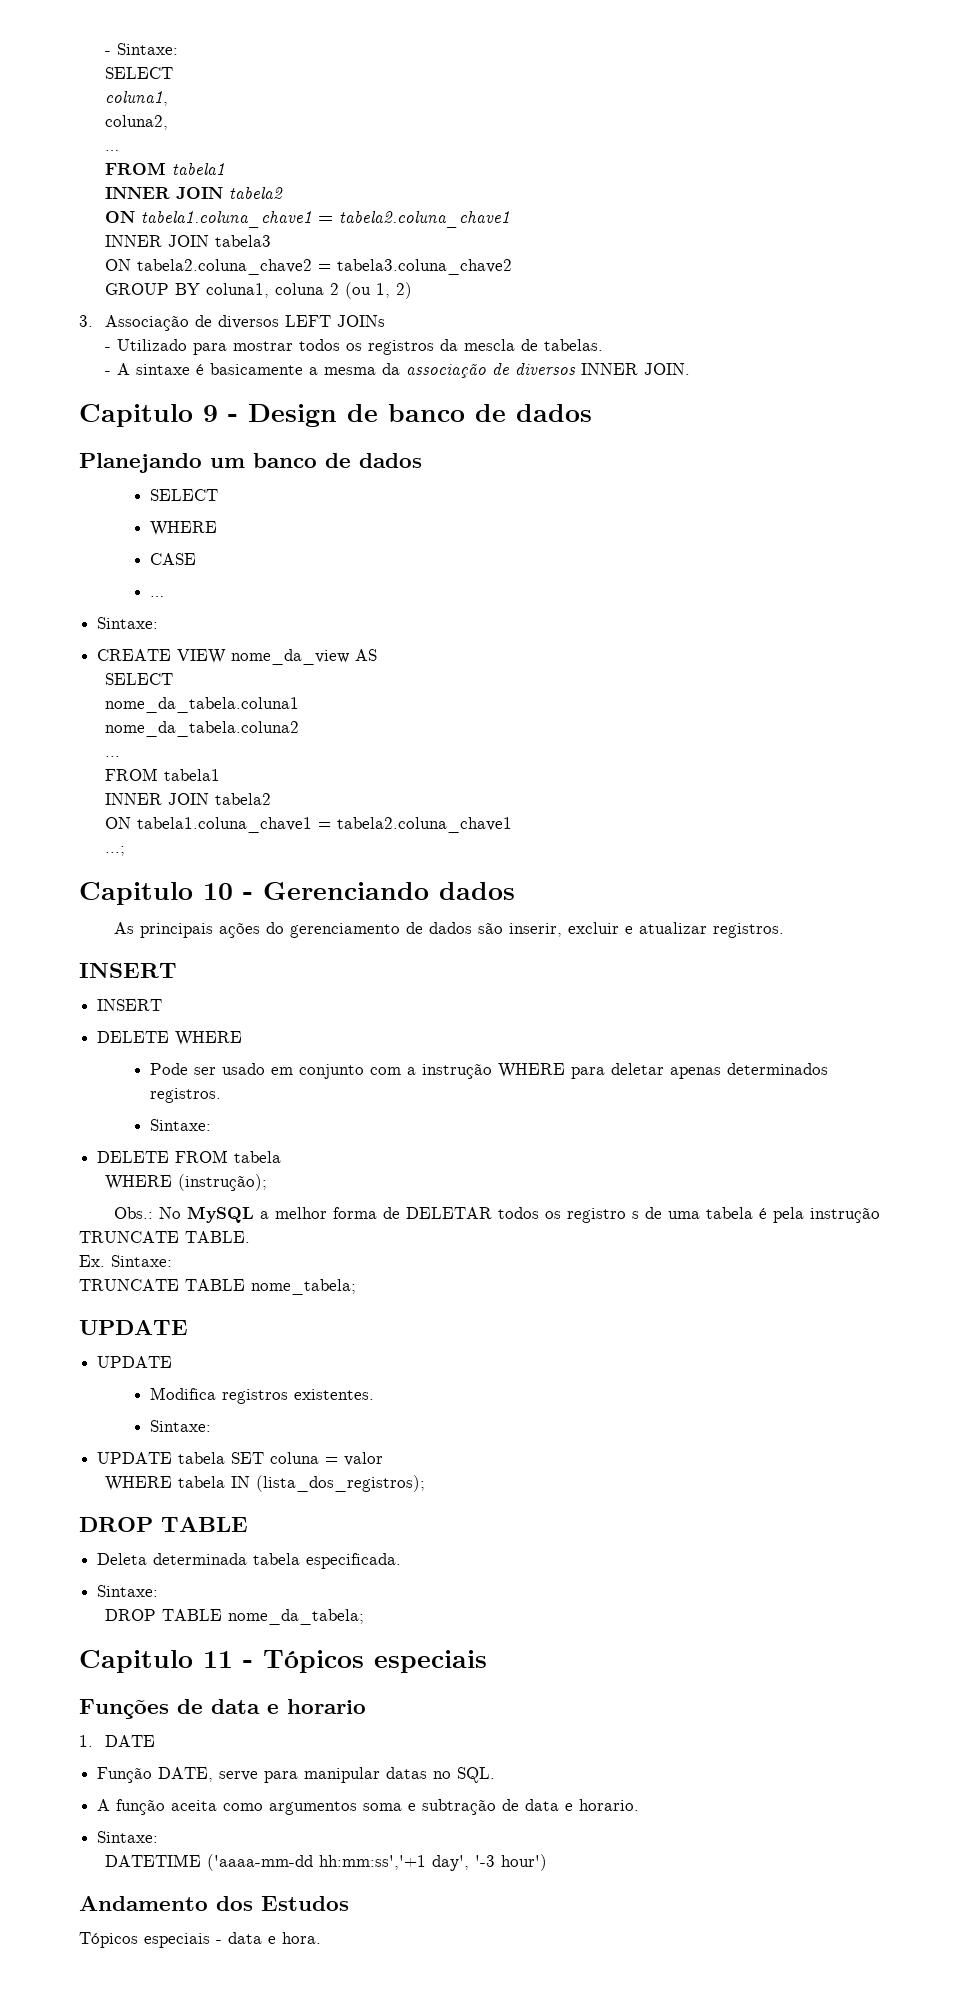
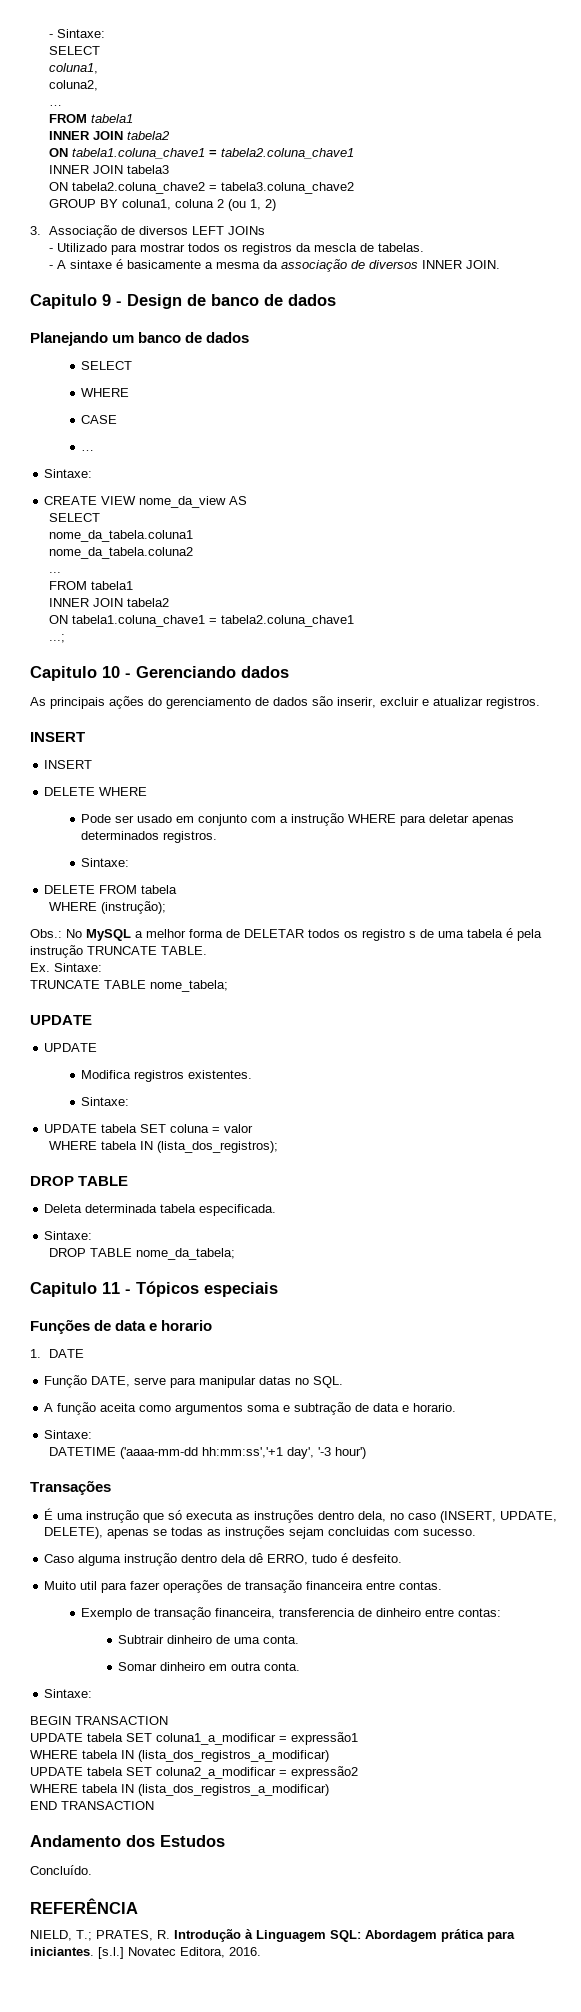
+ Transações
+ É uma instrução que só executa as instruções dentro dela, no caso (INSERT, UPDATE, DELETE), apenas se todas as instruções sejam concluidas com sucesso.
+ Caso alguma instrução dentro dela dê ERRO, tudo é desfeito.
+ Muito util para fazer operações de transação financeira entre contas.
+ Exemplo de transação financeira, transferencia de dinheiro entre contas:
+ Subtrair dinheiro de uma conta.
+ Somar dinheiro em outra conta.
+ Sintaxe:
+ BEGIN TRANSACTION
+ UPDATE tabela SET coluna1_a_modificar = expressão1
+ WHERE tabela IN (lista_dos_registros_a_modificar)
+ UPDATE tabela SET coluna2_a_modificar = expressão2
+ WHERE tabela IN (lista_dos_registros_a_modificar)
+ END TRANSACTION
  Andamento dos Estudos
- Tópicos especiais - data e hora.
+ Concluído.
+ REFERÊNCIA
+ NIELD, T.; PRATES, R. Introdução à Linguagem SQL: Abordagem prática para iniciantes. [s.l.] Novatec Editora, 2016.

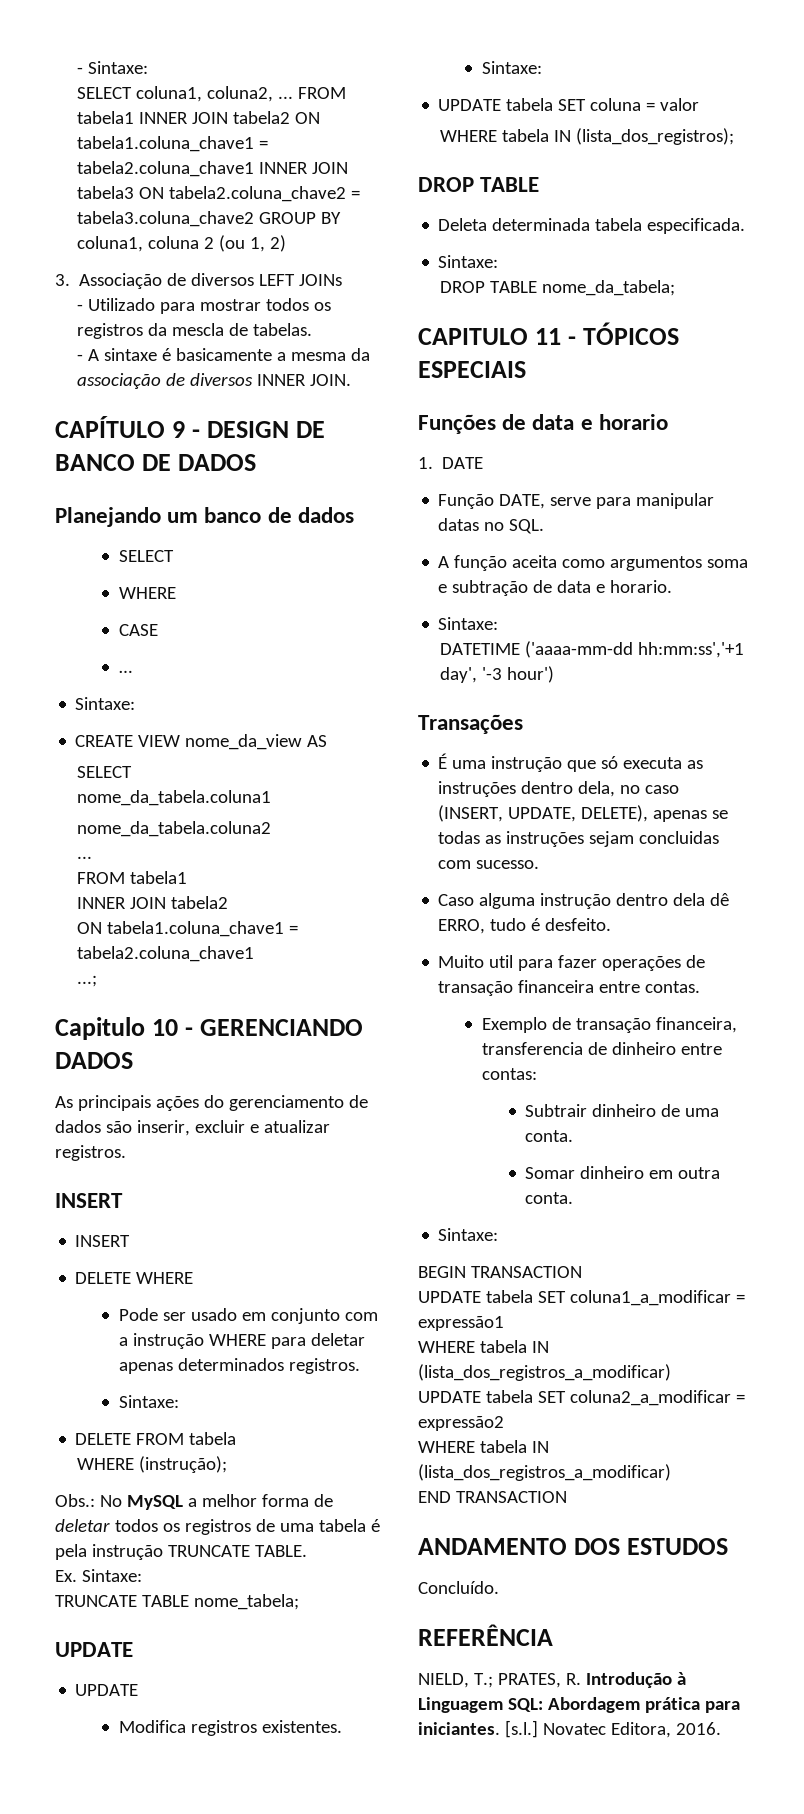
  - Sintaxe:
- SELECT
- coluna1,
- coluna2,
- …
- FROM tabela1
- INNER JOIN tabela2
- ON tabela1.coluna_chave1 = tabela2.coluna_chave1
- INNER JOIN tabela3
- ON tabela2.coluna_chave2 = tabela3.coluna_chave2
- GROUP BY coluna1, coluna 2 (ou 1, 2)
+ SELECT coluna1, coluna2, ... FROM tabela1 INNER JOIN tabela2 ON tabela1.coluna_chave1 = tabela2.coluna_chave1 INNER JOIN tabela3 ON tabela2.coluna_chave2 = tabela3.coluna_chave2 GROUP BY coluna1, coluna 2 (ou 1, 2)
- Capitulo 9 - Design de banco de dados
+ CAPÍTULO 9 - DESIGN DE BANCO DE DADOS
- Capitulo 10 - Gerenciando dados
+ Capitulo 10 - GERENCIANDO DADOS
- Obs.: No MySQL a melhor forma de DELETAR todos os registro s de uma tabela é pela instrução TRUNCATE TABLE.
+ Obs.: No MySQL a melhor forma de deletar todos os registros de uma tabela é pela instrução TRUNCATE TABLE.
- Capitulo 11 - Tópicos especiais
+ CAPITULO 11 - TÓPICOS ESPECIAIS
- Andamento dos Estudos
+ ANDAMENTO DOS ESTUDOS

